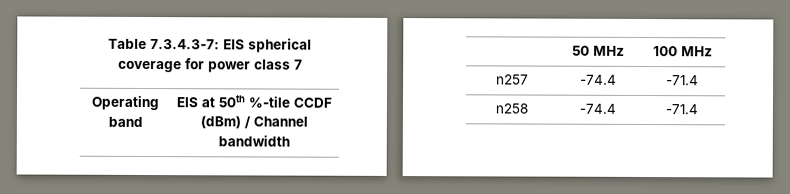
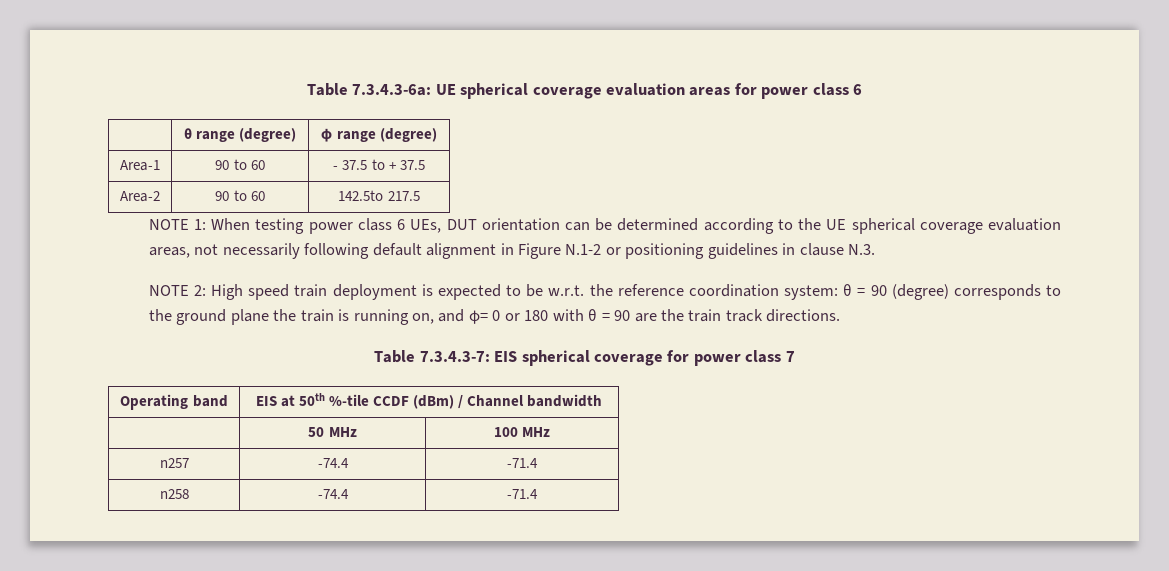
+ Table 7.3.4.3-6a: UE spherical coverage evaluation areas for power class 6
+ | θ range (degree) | ϕ range (degree)
+ Area-1 | 90 to 60 | - 37.5 to + 37.5
+ Area-2 | 90 to 60 | 142.5to 217.5
+ NOTE 1: When testing power class 6 UEs, DUT orientation can be determined according to the UE spherical coverage evaluation areas, not necessarily following default alignment in Figure N.1-2 or positioning guidelines in clause N.3.
+ NOTE 2: High speed train deployment is expected to be w.r.t. the reference coordination system: θ = 90 (degree) corresponds to the ground plane the train is running on, and ϕ= 0 or 180 with θ = 90 are the train track directions.

